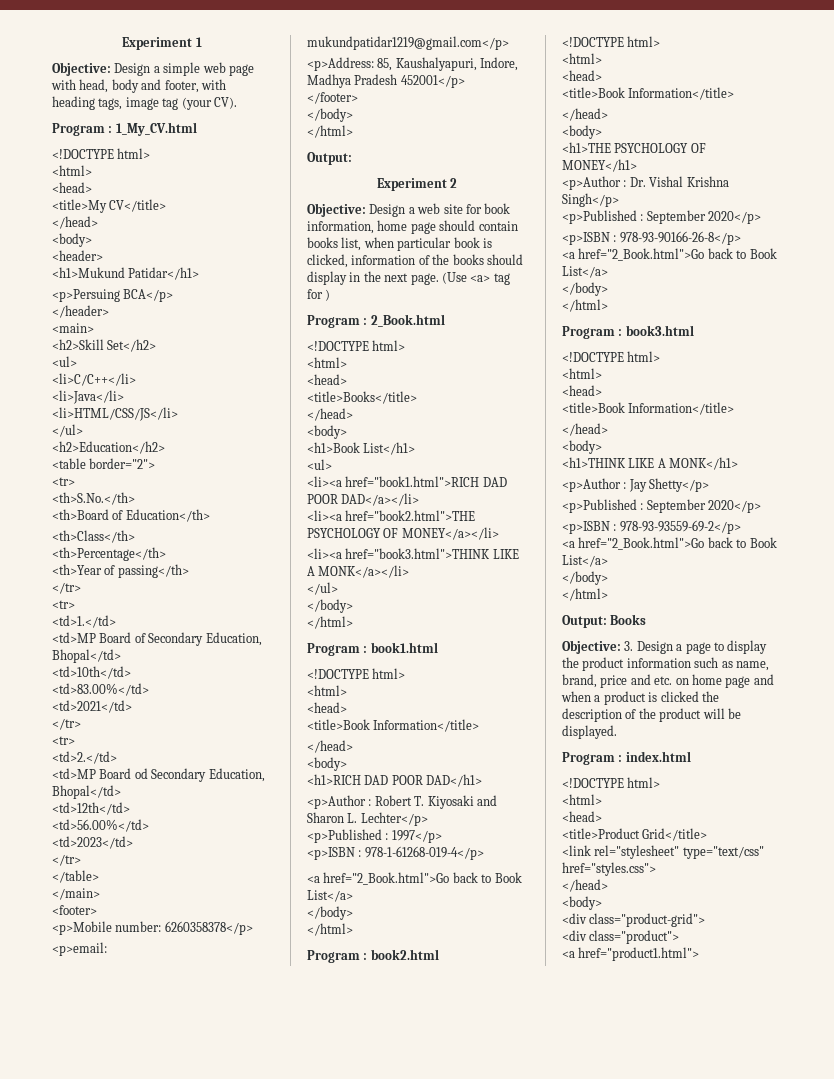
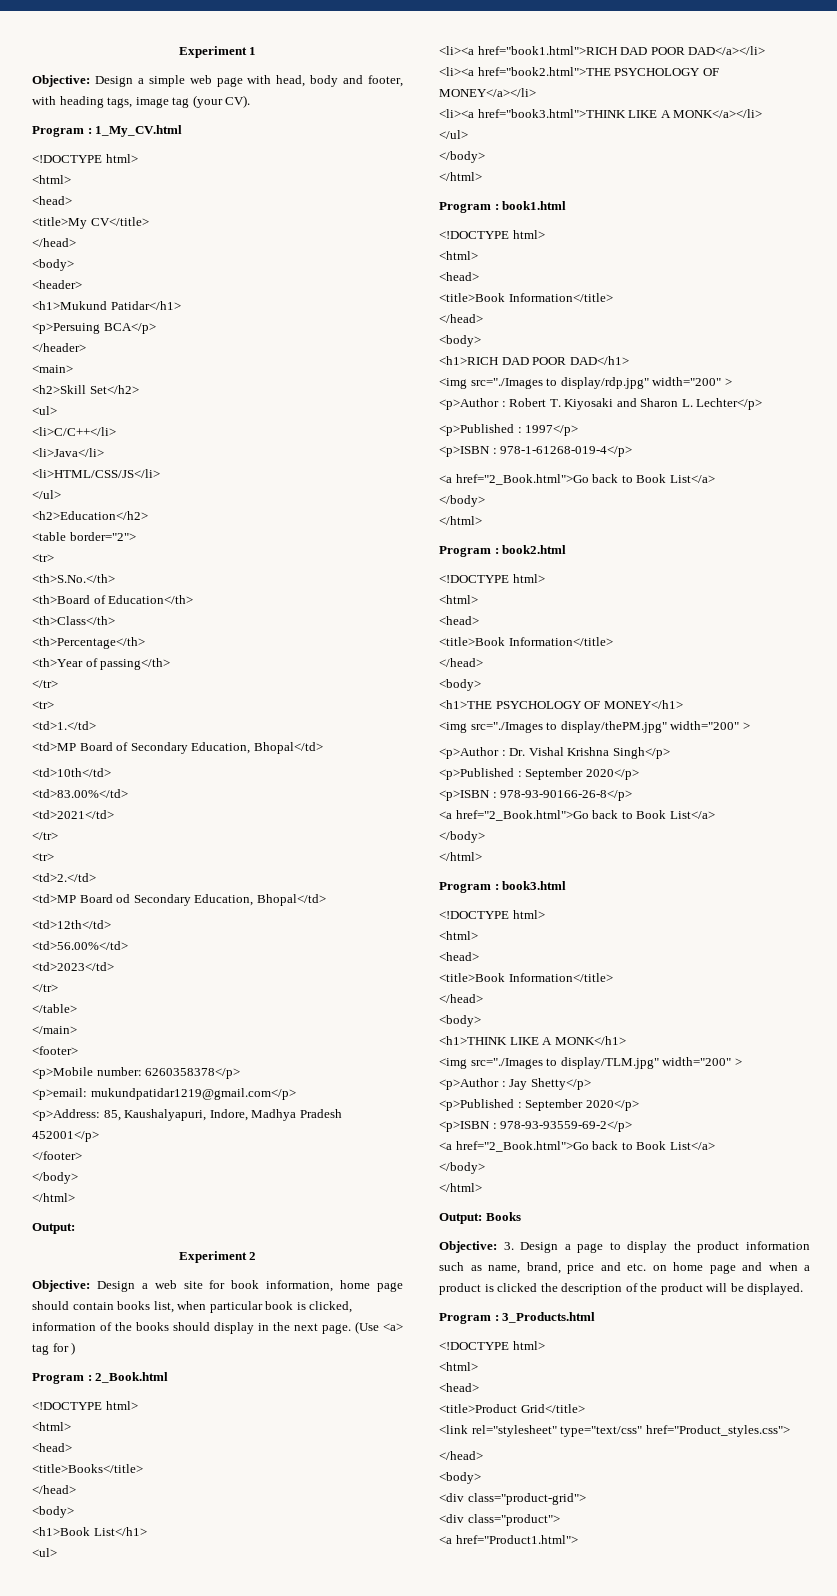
+ <img src="./Images to display/rdp.jpg" width="200" >
+ <img src="./Images to display/thePM.jpg" width="200" >
+ <img src="./Images to display/TLM.jpg" width="200" >
- Program : index.html
+ Program : 3_Products.html
- <link rel="stylesheet" type="text/css" href="styles.css">
+ <link rel="stylesheet" type="text/css" href="Product_styles.css">
- <a href="product1.html">
+ <a href="Product1.html">

